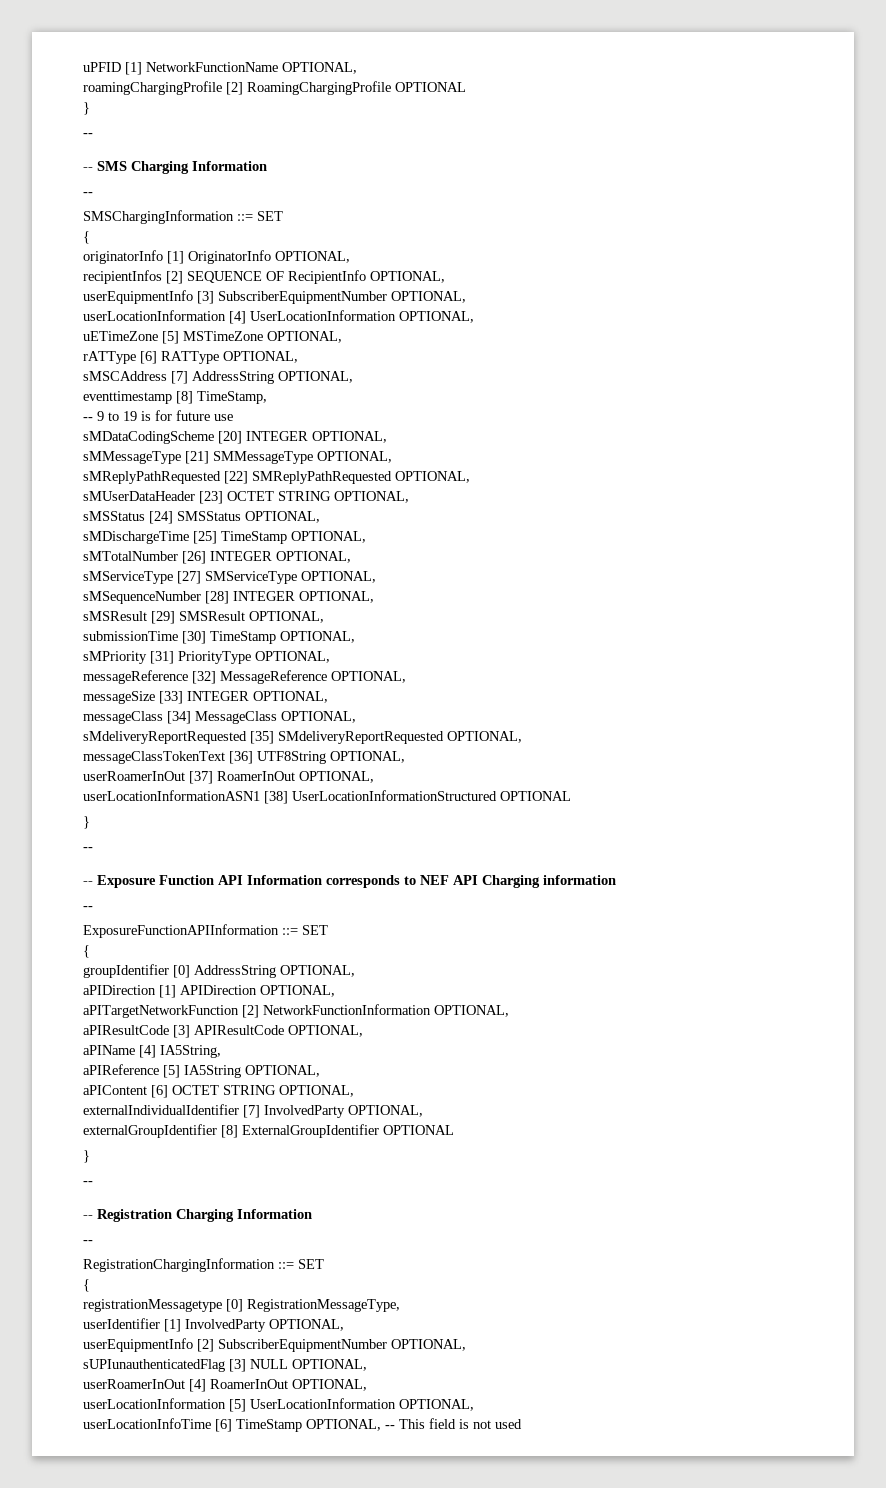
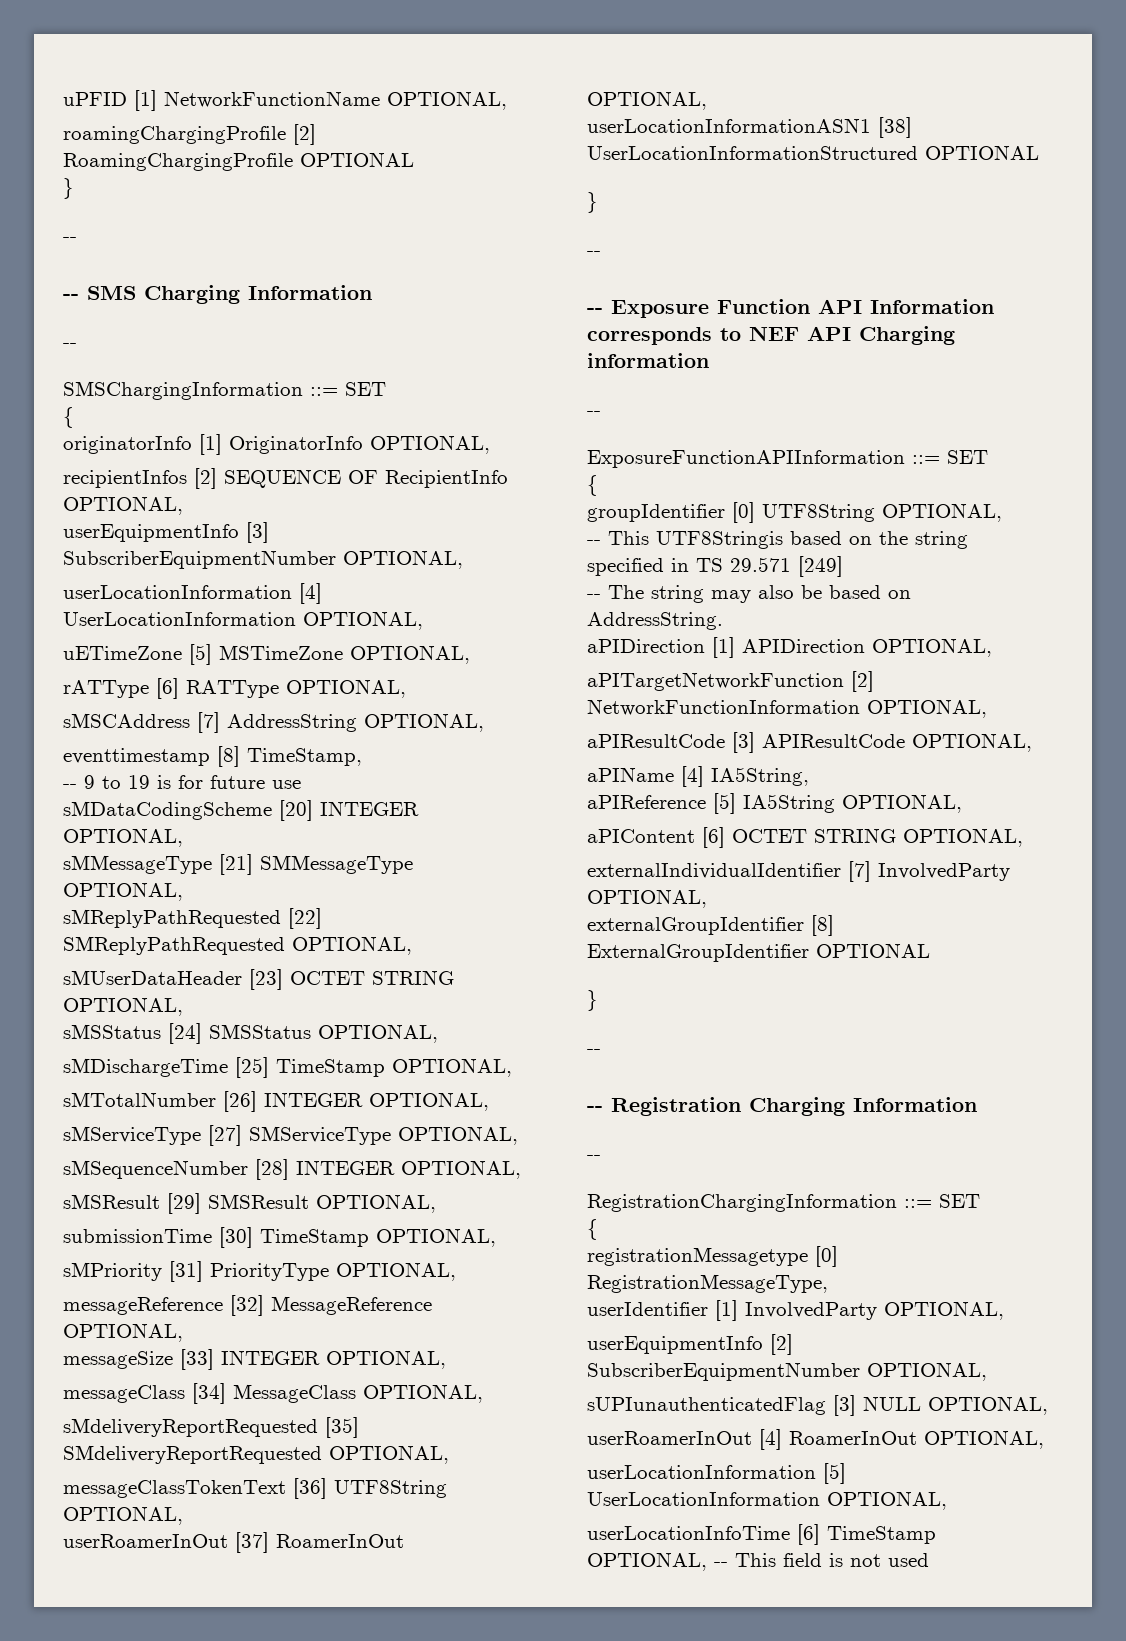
- groupIdentifier [0] AddressString OPTIONAL,
+ groupIdentifier [0] UTF8String OPTIONAL,
+ -- This UTF8Stringis based on the string specified in TS 29.571 [249]
+ -- The string may also be based on AddressString.

